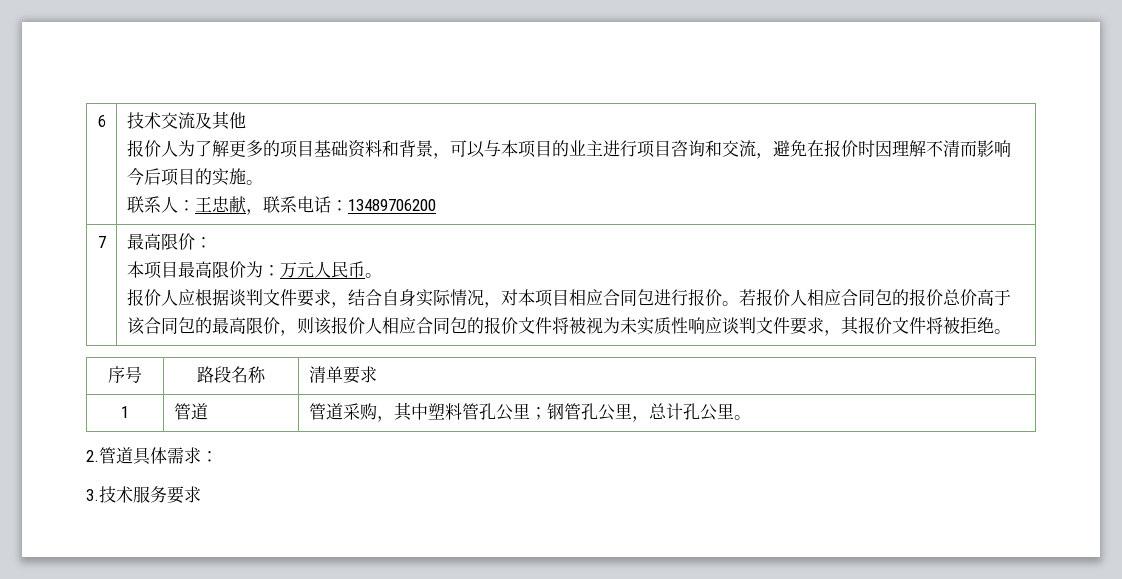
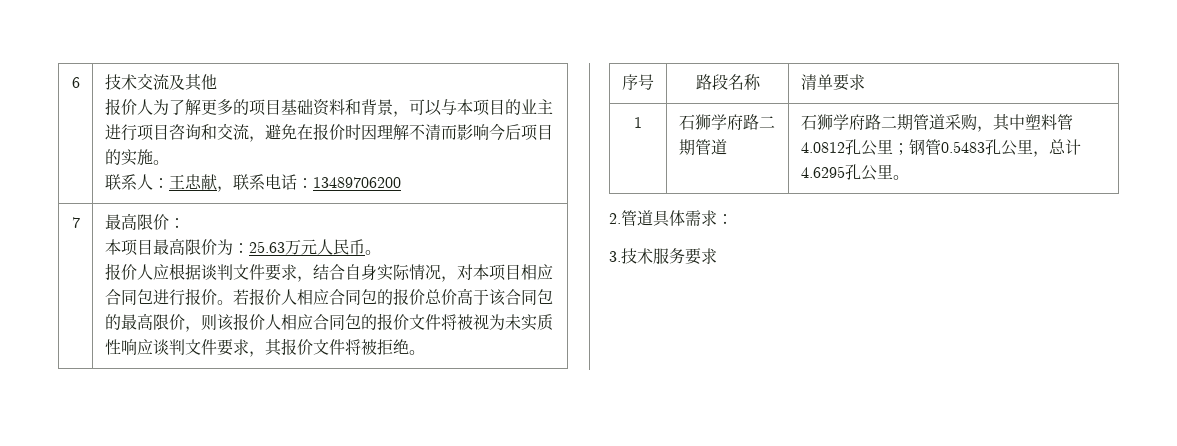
- 本项目最高限价为：万元人民币。
+ 本项目最高限价为：25.63万元人民币。
- 1 | 管道 | 管道采购，其中塑料管孔公里；钢管孔公里，总计孔公里。
+ 1 | 石狮学府路二期管道 | 石狮学府路二期管道采购，其中塑料管4.0812孔公里；钢管0.5483孔公里，总计4.6295孔公里。

